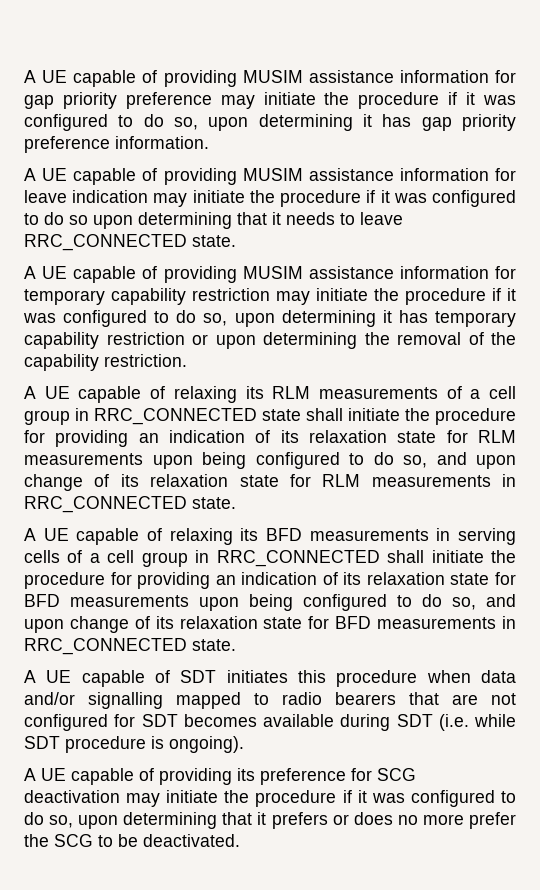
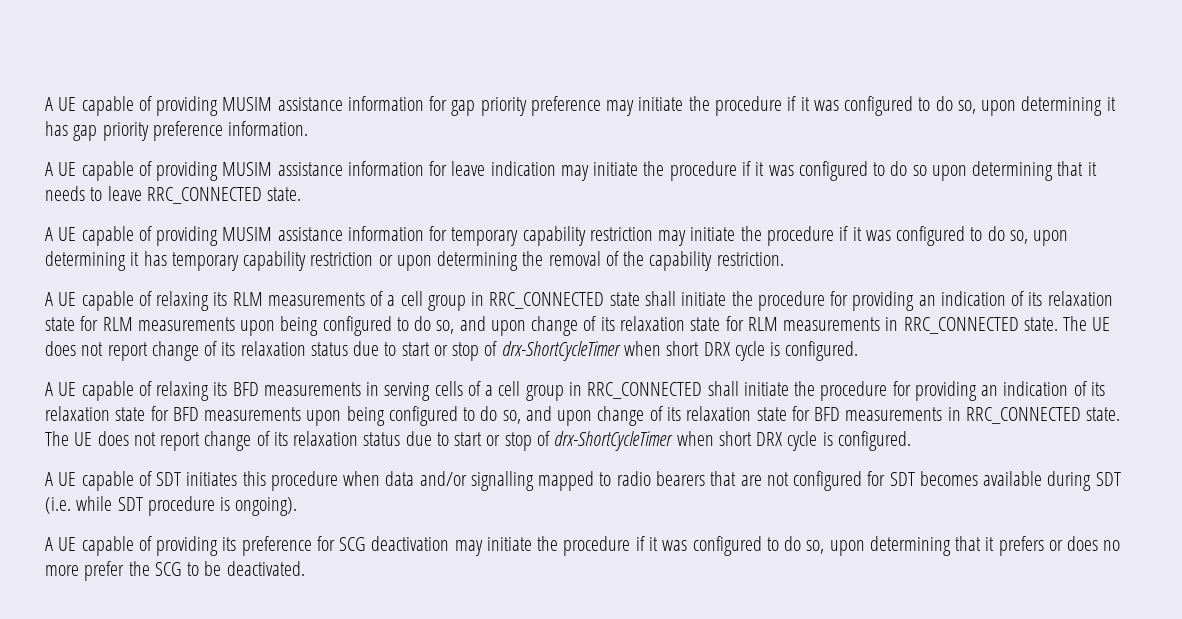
- A UE capable of relaxing its RLM measurements of a cell group in RRC_CONNECTED state shall initiate the procedure for providing an indication of its relaxation state for RLM measurements upon being configured to do so, and upon change of its relaxation state for RLM measurements in RRC_CONNECTED state.
+ A UE capable of relaxing its RLM measurements of a cell group in RRC_CONNECTED state shall initiate the procedure for providing an indication of its relaxation state for RLM measurements upon being configured to do so, and upon change of its relaxation state for RLM measurements in RRC_CONNECTED state. The UE does not report change of its relaxation status due to start or stop of drx-ShortCycleTimer when short DRX cycle is configured.
- A UE capable of relaxing its BFD measurements in serving cells of a cell group in RRC_CONNECTED shall initiate the procedure for providing an indication of its relaxation state for BFD measurements upon being configured to do so, and upon change of its relaxation state for BFD measurements in RRC_CONNECTED state.
+ A UE capable of relaxing its BFD measurements in serving cells of a cell group in RRC_CONNECTED shall initiate the procedure for providing an indication of its relaxation state for BFD measurements upon being configured to do so, and upon change of its relaxation state for BFD measurements in RRC_CONNECTED state. The UE does not report change of its relaxation status due to start or stop of drx-ShortCycleTimer when short DRX cycle is configured.

